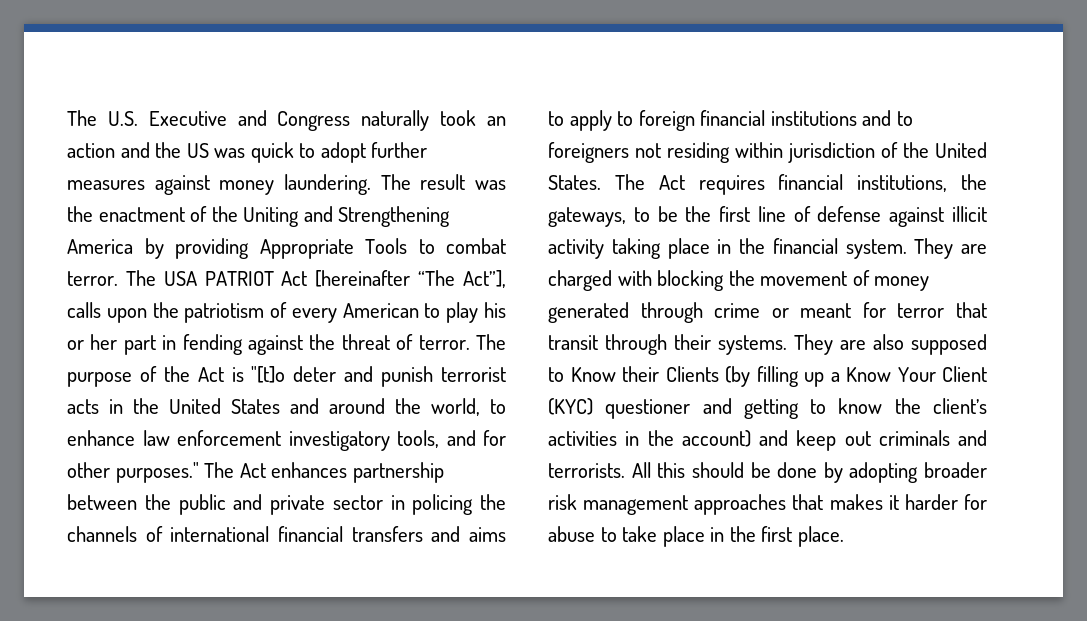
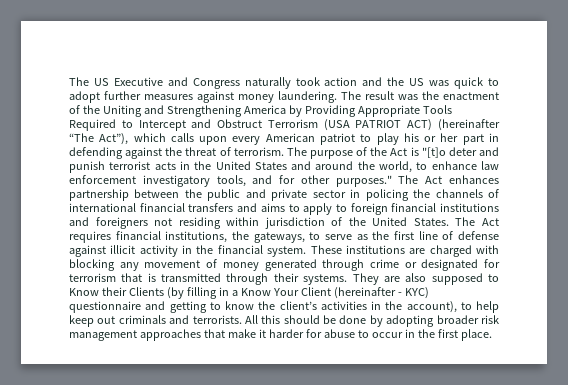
- The U.S. Executive and Congress naturally took an action and the US was quick to adopt further measures against money laundering.
+ The US Executive and Congress naturally took action and the US was quick to adopt further measures against money laundering.
- The result was the enactment of the Uniting and Strengthening America by providing Appropriate Tools to combat terror. The USA PATRIOT Act [hereinafter “The Act”], calls upon the patriotism of every American to play his or her part in fending against the threat of terror.
+ The result was the enactment of the Uniting and Strengthening America by Providing Appropriate Tools Required to Intercept and Obstruct Terrorism (USA PATRIOT ACT) (hereinafter “The Act”), which calls upon every American patriot to play his or her part in defending against the threat of terrorism.
- The Act enhances partnership between the public and private sector in policing the channels of international financial transfers and aims to apply to foreign financial institutions and to foreigners not residing within jurisdiction of the United States.
+ The Act enhances partnership between the public and private sector in policing the channels of international financial transfers and aims to apply to foreign financial institutions and foreigners not residing within jurisdiction of the United States.
- The Act requires financial institutions, the gateways, to be the first line of defense against illicit activity taking place in the financial system.
+ The Act requires financial institutions, the gateways, to serve as the first line of defense against illicit activity in the financial system.
- They are charged with blocking the movement of money generated through crime or meant for terror that transit through their systems.
+ These institutions are charged with blocking any movement of money generated through crime or designated for terrorism that is transmitted through their systems.
- They are also supposed to Know their Clients (by filling up a Know Your Client (KYC) questioner and getting to know the client’s activities in the account) and keep out criminals and terrorists.
+ They are also supposed to Know their Clients (by filling in a Know Your Client (hereinafter - KYC) questionnaire and getting to know the client’s activities in the account), to help keep out criminals and terrorists.
- All this should be done by adopting broader risk management approaches that makes it harder for abuse to take place in the first place.
+ All this should be done by adopting broader risk management approaches that make it harder for abuse to occur in the first place.

